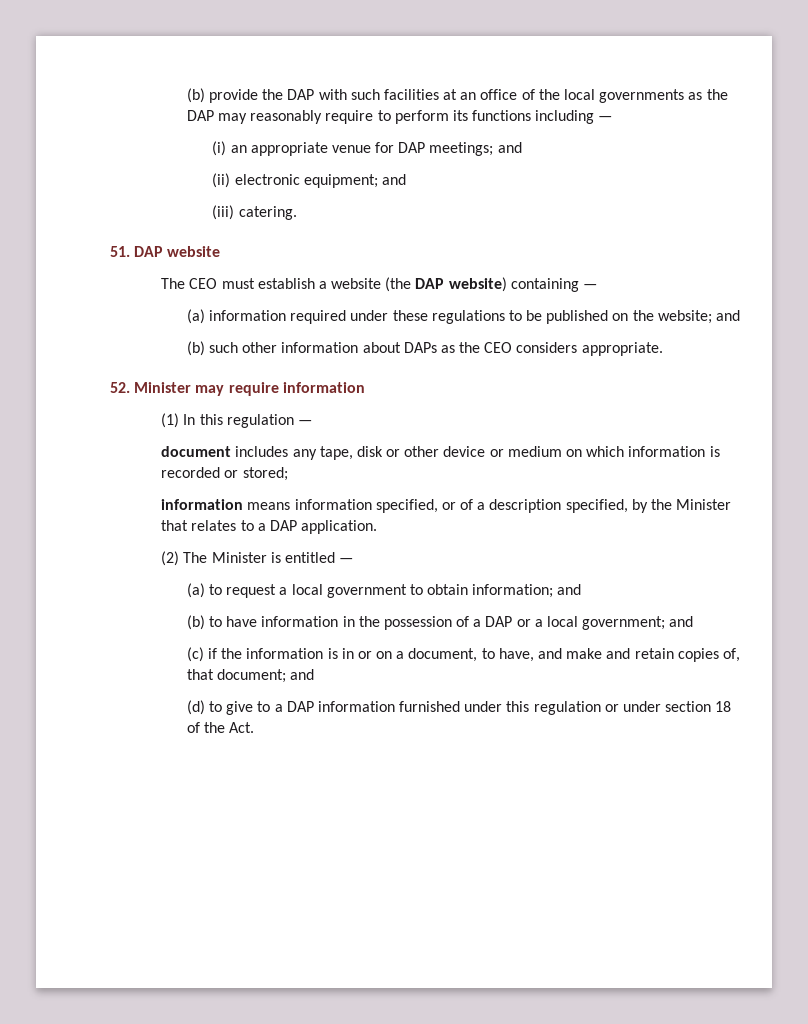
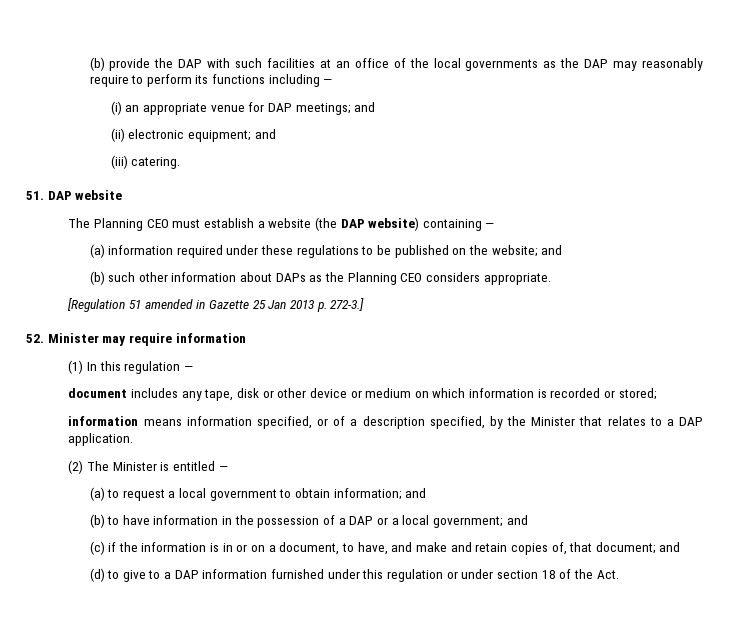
- The CEO must establish a website (the DAP website) containing —
+ The Planning CEO must establish a website (the DAP website) containing —
- (b) such other information about DAPs as the CEO considers appropriate.
+ (b) such other information about DAPs as the Planning CEO considers appropriate.
+ [Regulation 51 amended in Gazette 25 Jan 2013 p. 272-3.]

